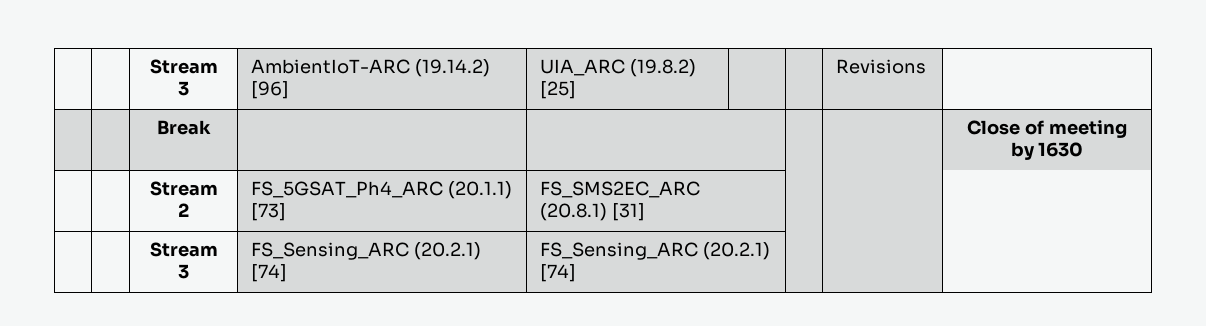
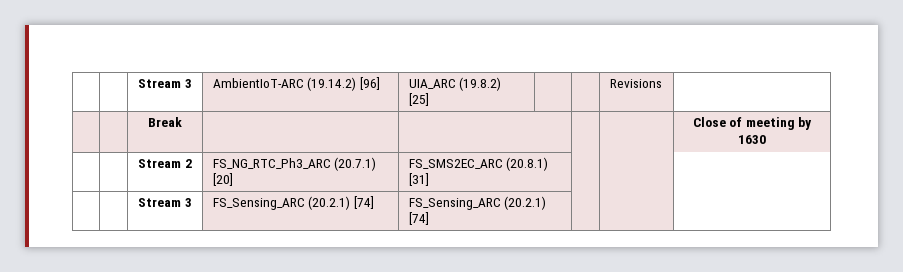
- | | Stream 2 | FS_5GSAT_Ph4_ARC (20.1.1) [73] | FS_SMS2EC_ARC (20.8.1) [31] | | |
+ | | Stream 2 | FS_NG_RTC_Ph3_ARC (20.7.1) [20] | FS_SMS2EC_ARC (20.8.1) [31] | | |

